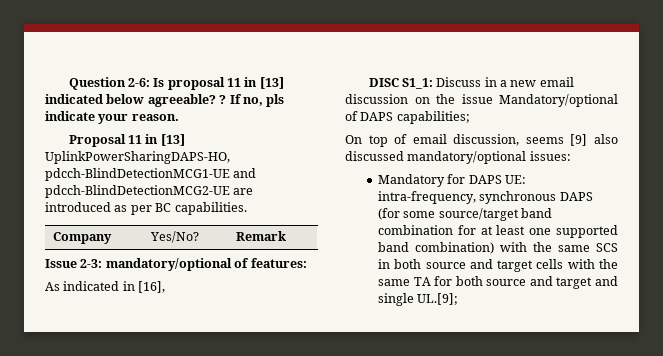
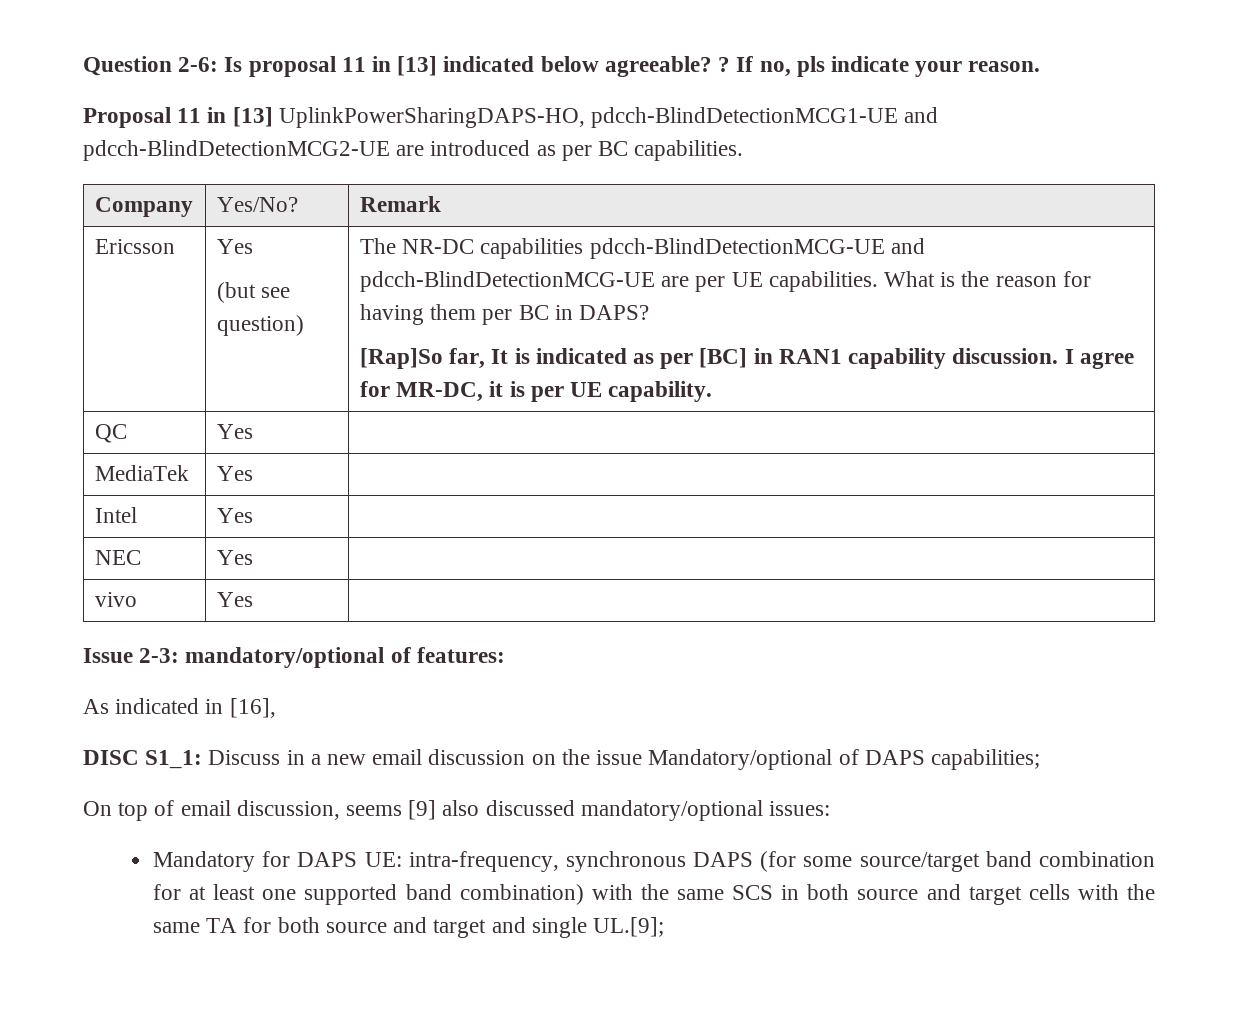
+ Ericsson | Yes
+ (but see question) | The NR-DC capabilities pdcch-BlindDetectionMCG-UE and pdcch-BlindDetectionMCG-UE are per UE capabilities. What is the reason for having them per BC in DAPS?
+ [Rap]So far, It is indicated as per [BC] in RAN1 capability discussion. I agree for MR-DC, it is per UE capability.
+ QC | Yes |
+ MediaTek | Yes |
+ Intel | Yes |
+ NEC | Yes |
+ vivo | Yes |

